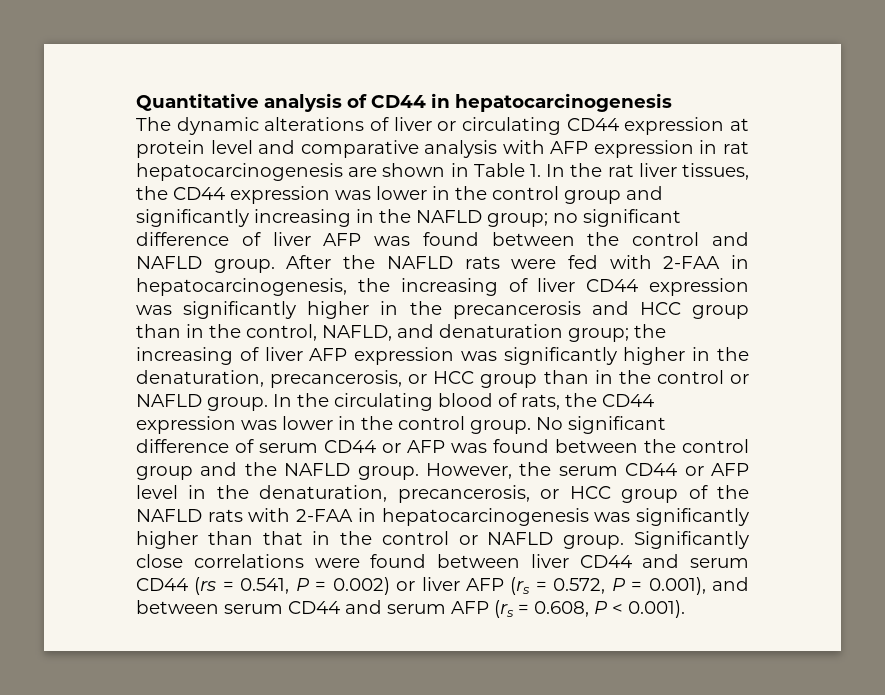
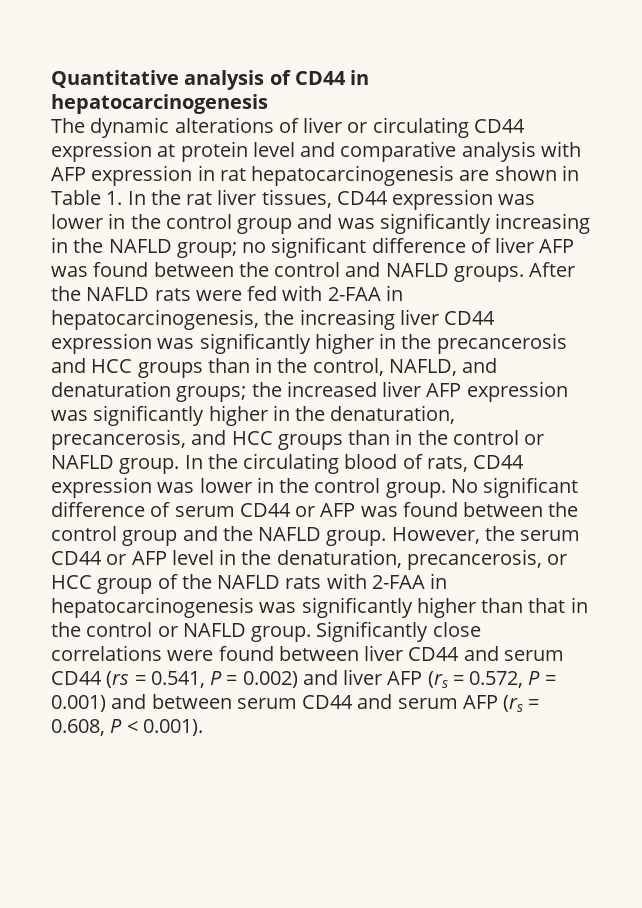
- The dynamic alterations of liver or circulating CD44 expression at protein level and comparative analysis with AFP expression in rat hepatocarcinogenesis are shown in Table 1. In the rat liver tissues, the CD44 expression was lower in the control group and significantly increasing in the NAFLD group; no significant difference of liver AFP was found between the control and NAFLD group.
+ The dynamic alterations of liver or circulating CD44 expression at protein level and comparative analysis with AFP expression in rat hepatocarcinogenesis are shown in Table 1. In the rat liver tissues, CD44 expression was lower in the control group and was significantly increasing in the NAFLD group; no significant difference of liver AFP was found between the control and NAFLD groups.
- After the NAFLD rats were fed with 2-FAA in hepatocarcinogenesis, the increasing of liver CD44 expression was significantly higher in the precancerosis and HCC group than in the control, NAFLD, and denaturation group; the increasing of liver AFP expression was significantly higher in the denaturation, precancerosis, or HCC group than in the control or NAFLD group.
+ After the NAFLD rats were fed with 2-FAA in hepatocarcinogenesis, the increasing liver CD44 expression was significantly higher in the precancerosis and HCC groups than in the control, NAFLD, and denaturation groups; the increased liver AFP expression was significantly higher in the denaturation, precancerosis, and HCC groups than in the control or NAFLD group.
- In the circulating blood of rats, the CD44 expression was lower in the control group.
+ In the circulating blood of rats, CD44 expression was lower in the control group.
- Significantly close correlations were found between liver CD44 and serum CD44 (rs = 0.541, P = 0.002) or liver AFP (rs = 0.572, P = 0.001), and between serum CD44 and serum AFP (rs = 0.608, P < 0.001).
+ Significantly close correlations were found between liver CD44 and serum CD44 (rs = 0.541, P = 0.002) and liver AFP (rs = 0.572, P = 0.001) and between serum CD44 and serum AFP (rs = 0.608, P < 0.001).

